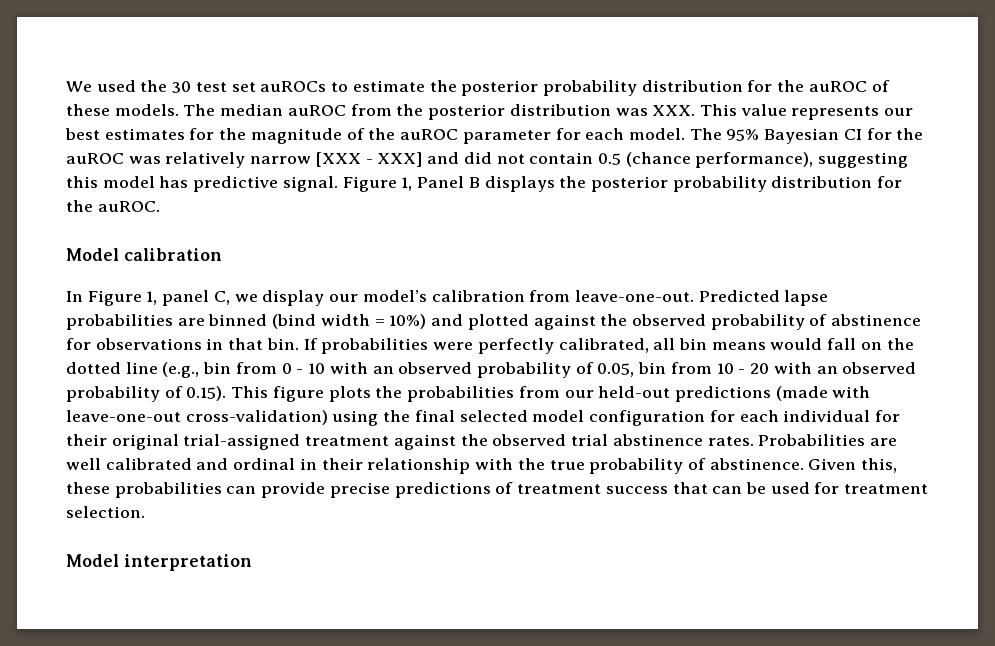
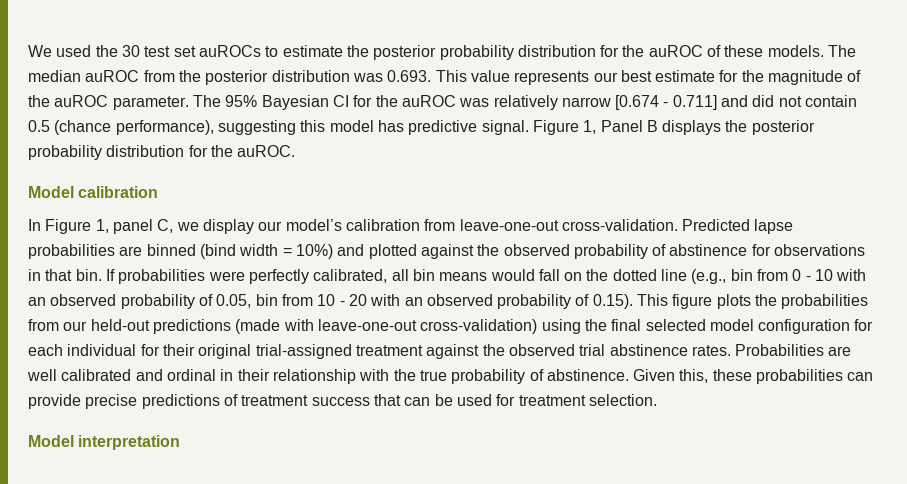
- The median auROC from the posterior distribution was XXX. This value represents our best estimates for the magnitude of the auROC parameter for each model.
+ The median auROC from the posterior distribution was 0.693. This value represents our best estimate for the magnitude of the auROC parameter.
- The 95% Bayesian CI for the auROC was relatively narrow [XXX - XXX] and did not contain 0.5 (chance performance), suggesting this model has predictive signal.
+ The 95% Bayesian CI for the auROC was relatively narrow [0.674 - 0.711] and did not contain 0.5 (chance performance), suggesting this model has predictive signal.
- In Figure 1, panel C, we display our model’s calibration from leave-one-out.
+ In Figure 1, panel C, we display our model’s calibration from leave-one-out cross-validation.

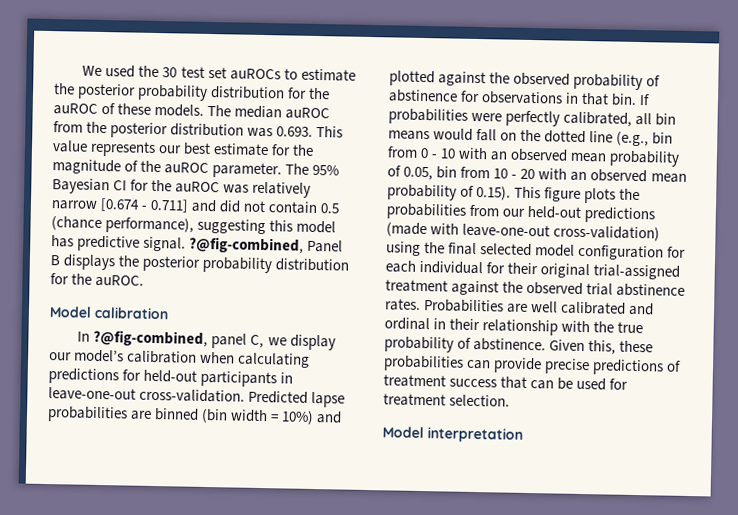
- Figure 1, Panel B displays the posterior probability distribution for the auROC.
+ ?@fig-combined, Panel B displays the posterior probability distribution for the auROC.
- In Figure 1, panel C, we display our model’s calibration from leave-one-out cross-validation.
+ In ?@fig-combined, panel C, we display our model’s calibration when calculating predictions for held-out participants in leave-one-out cross-validation.
- Predicted lapse probabilities are binned (bind width = 10%) and plotted against the observed probability of abstinence for observations in that bin.
+ Predicted lapse probabilities are binned (bin width = 10%) and plotted against the observed probability of abstinence for observations in that bin.
- If probabilities were perfectly calibrated, all bin means would fall on the dotted line (e.g., bin from 0 - 10 with an observed probability of 0.05, bin from 10 - 20 with an observed probability of 0.15). This figure plots the probabilities from our held-out predictions (made with leave-one-out cross-validation) using the final selected model configuration for each individual for their original trial-assigned treatment against the observed trial abstinence rates.
+ If probabilities were perfectly calibrated, all bin means would fall on the dotted line (e.g., bin from 0 - 10 with an observed mean probability of 0.05, bin from 10 - 20 with an observed mean probability of 0.15). This figure plots the probabilities from our held-out predictions (made with leave-one-out cross-validation) using the final selected model configuration for each individual for their original trial-assigned treatment against the observed trial abstinence rates.

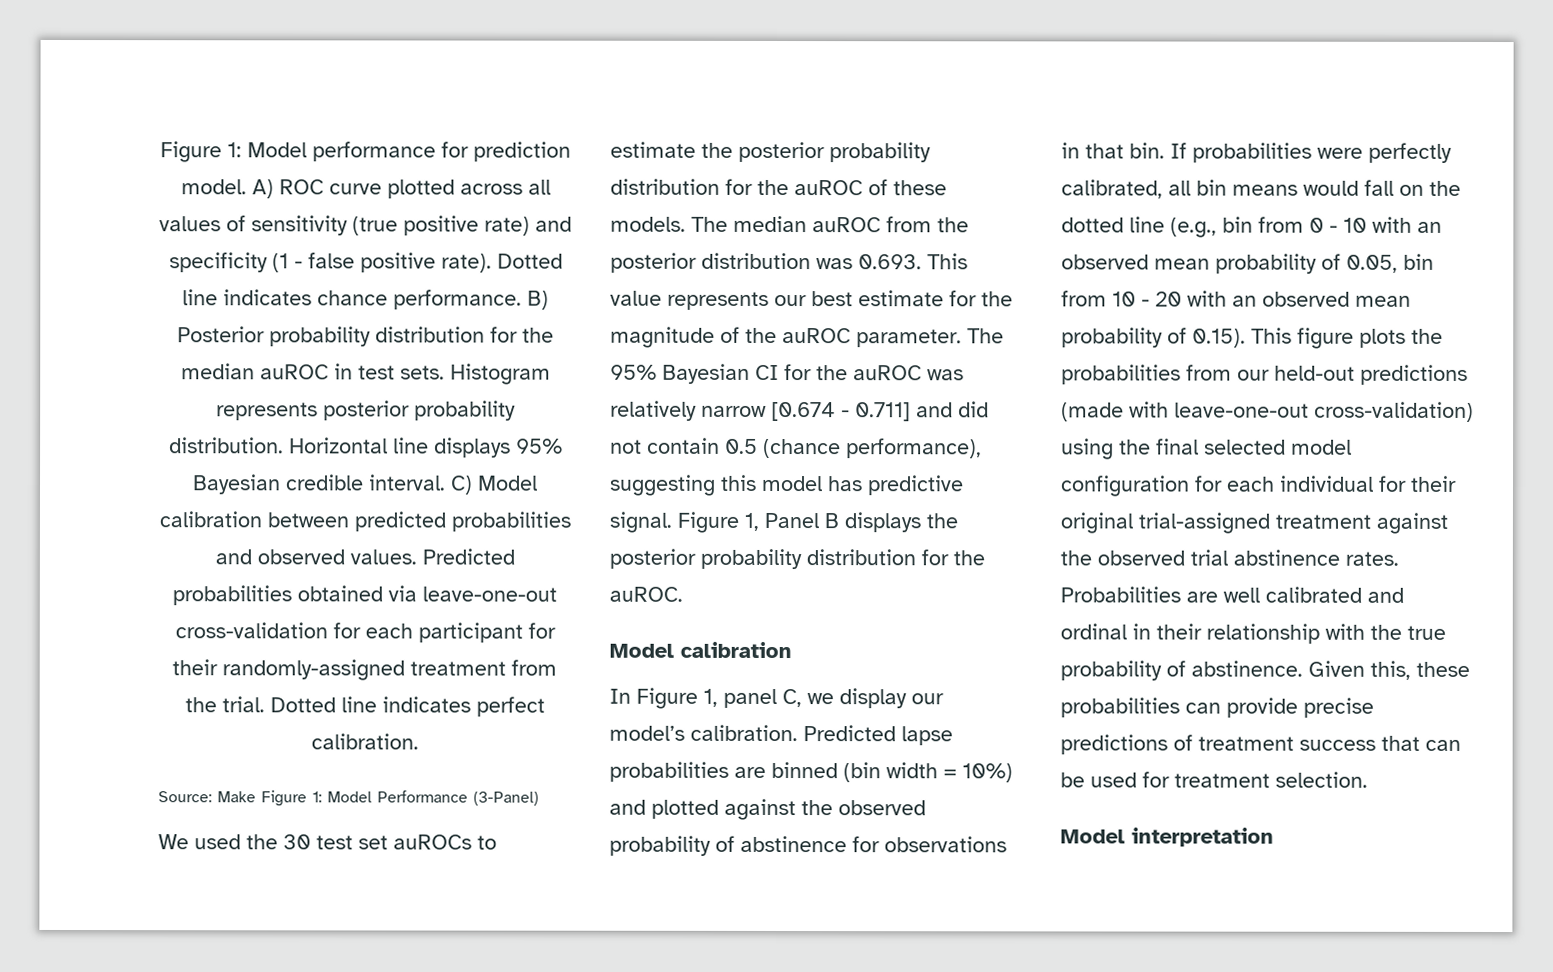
+ Figure 1: Model performance for prediction model. A) ROC curve plotted across all values of sensitivity (true positive rate) and specificity (1 - false positive rate). Dotted line indicates chance performance. B) Posterior probability distribution for the median auROC in test sets. Histogram represents posterior probability distribution. Horizontal line displays 95% Bayesian credible interval. C) Model calibration between predicted probabilities and observed values. Predicted probabilities obtained via leave-one-out cross-validation for each participant for their randomly-assigned treatment from the trial. Dotted line indicates perfect calibration.
+ Source: Make Figure 1: Model Performance (3-Panel)
- ?@fig-combined, Panel B displays the posterior probability distribution for the auROC.
+ Figure 1, Panel B displays the posterior probability distribution for the auROC.
- In ?@fig-combined, panel C, we display our model’s calibration when calculating predictions for held-out participants in leave-one-out cross-validation.
+ In Figure 1, panel C, we display our model’s calibration.

